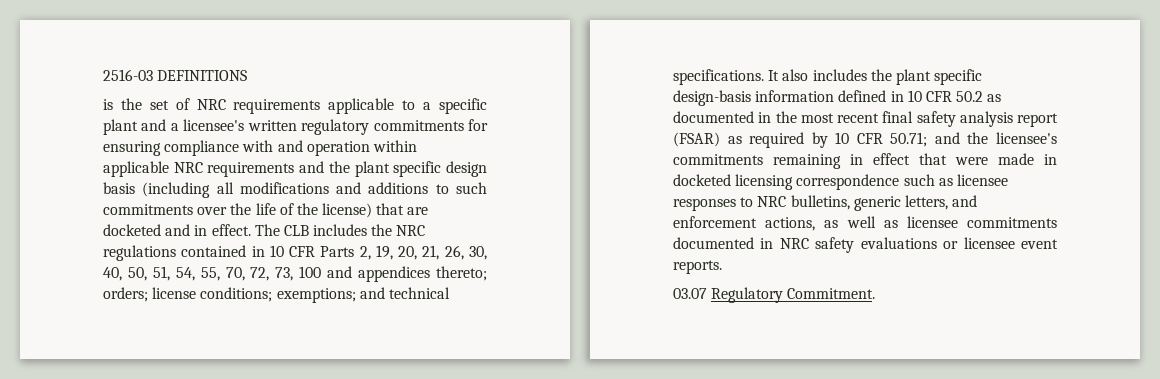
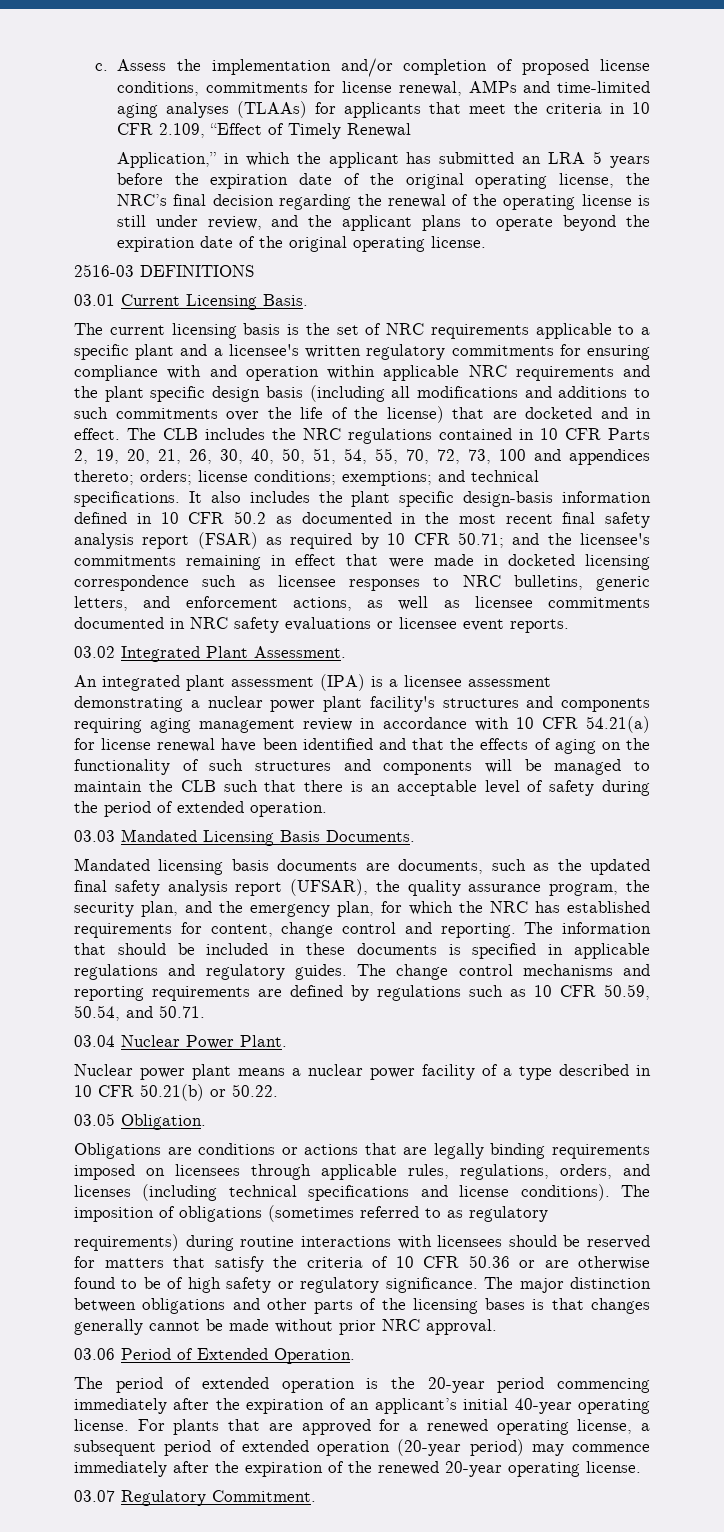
+ c. Assess the implementation and/or completion of proposed license conditions, commitments for license renewal, AMPs and time-limited aging analyses (TLAAs) for applicants that meet the criteria in 10 CFR 2.109, “Effect of Timely Renewal
+ Application,” in which the applicant has submitted an LRA 5 years before the expiration date of the original operating license, the NRC’s final decision regarding the renewal of the operating license is still under review, and the applicant plans to operate beyond the expiration date of the original operating license.
  2516-03 DEFINITIONS
- is the set of NRC requirements applicable to a specific plant and a licensee's written regulatory commitments for ensuring compliance with and operation within applicable NRC requirements and the plant specific design basis (including all modifications and additions to such commitments over the life of the license) that are docketed and in effect.
+ 03.01 Current Licensing Basis.
+ The current licensing basis is the set of NRC requirements applicable to a specific plant and a licensee's written regulatory commitments for ensuring compliance with and operation within applicable NRC requirements and the plant specific design basis (including all modifications and additions to such commitments over the life of the license) that are docketed and in effect.
+ 03.02 Integrated Plant Assessment.
+ An integrated plant assessment (IPA) is a licensee assessment demonstrating a nuclear power plant facility's structures and components requiring aging management review in accordance with 10 CFR 54.21(a) for license renewal have been identified and that the effects of aging on the functionality of such structures and components will be managed to maintain the CLB such that there is an acceptable level of safety during the period of extended operation.
+ 03.03 Mandated Licensing Basis Documents.
+ Mandated licensing basis documents are documents, such as the updated final safety analysis report (UFSAR), the quality assurance program, the security plan, and the emergency plan, for which the NRC has established requirements for content, change control and reporting. The information that should be included in these documents is specified in applicable regulations and regulatory guides. The change control mechanisms and reporting requirements are defined by regulations such as 10 CFR 50.59, 50.54, and 50.71.
+ 03.04 Nuclear Power Plant.
+ Nuclear power plant means a nuclear power facility of a type described in 10 CFR 50.21(b) or 50.22.
+ 03.05 Obligation.
+ Obligations are conditions or actions that are legally binding requirements imposed on licensees through applicable rules, regulations, orders, and licenses (including technical specifications and license conditions). The imposition of obligations (sometimes referred to as regulatory
+ requirements) during routine interactions with licensees should be reserved for matters that satisfy the criteria of 10 CFR 50.36 or are otherwise found to be of high safety or regulatory significance. The major distinction between obligations and other parts of the licensing bases is that changes generally cannot be made without prior NRC approval.
+ 03.06 Period of Extended Operation.
+ The period of extended operation is the 20-year period commencing immediately after the expiration of an applicant’s initial 40-year operating license. For plants that are approved for a renewed operating license, a subsequent period of extended operation (20-year period) may commence immediately after the expiration of the renewed 20-year operating license.

